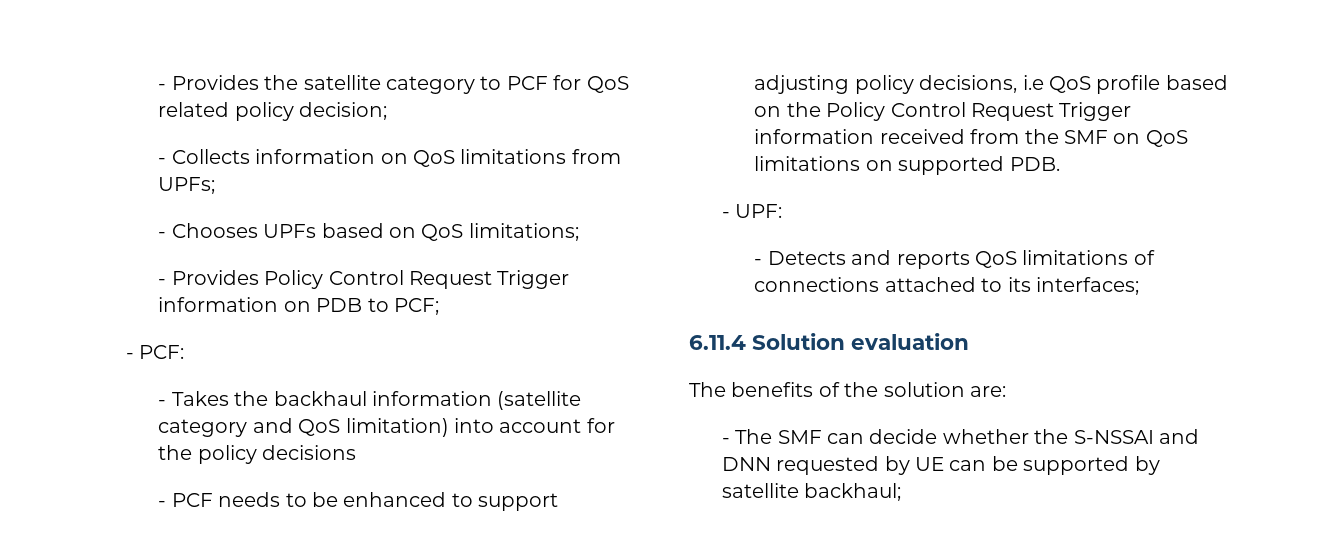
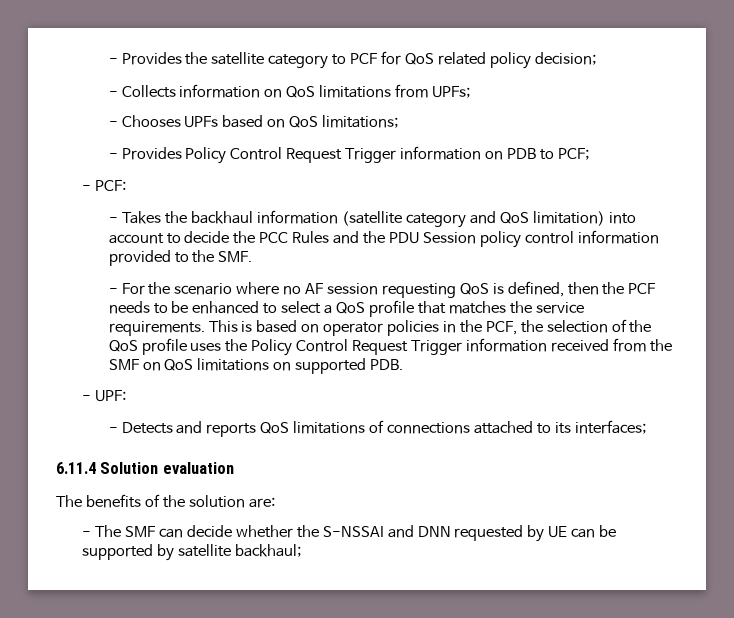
- - Takes the backhaul information (satellite category and QoS limitation) into account for the policy decisions
- - PCF needs to be enhanced to support adjusting policy decisions, i.e QoS profile based on the Policy Control Request Trigger information received from the SMF on QoS limitations on supported PDB.
+ - Takes the backhaul information (satellite category and QoS limitation) into account to decide the PCC Rules and the PDU Session policy control information provided to the SMF.
+ - For the scenario where no AF session requesting QoS is defined, then the PCF needs to be enhanced to select a QoS profile that matches the service requirements. This is based on operator policies in the PCF, the selection of the QoS profile uses the Policy Control Request Trigger information received from the SMF on QoS limitations on supported PDB.

